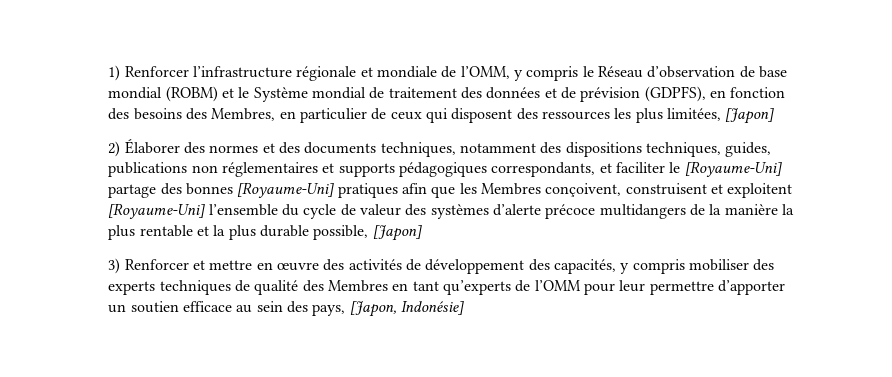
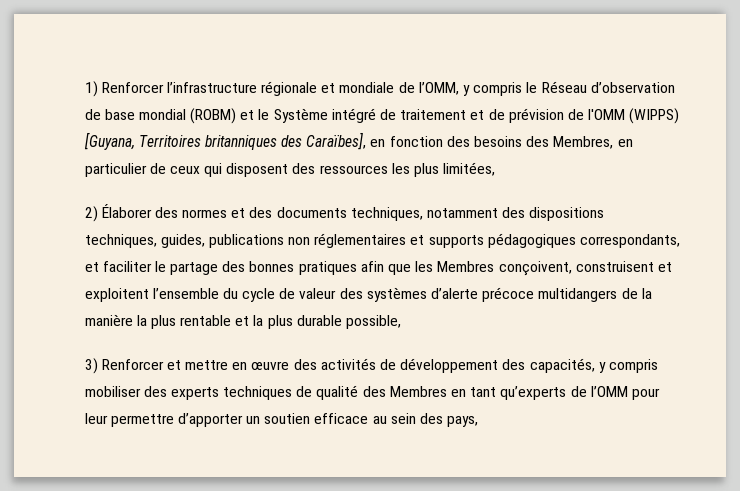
- 1) Renforcer l’infrastructure régionale et mondiale de l’OMM, y compris le Réseau d’observation de base mondial (ROBM) et le Système mondial de traitement des données et de prévision (GDPFS), en fonction des besoins des Membres, en particulier de ceux qui disposent des ressources les plus limitées, [Japon]
+ 1) Renforcer l’infrastructure régionale et mondiale de l’OMM, y compris le Réseau d’observation de base mondial (ROBM) et le Système intégré de traitement et de prévision de l'OMM (WIPPS) [Guyana, Territoires britanniques des Caraïbes], en fonction des besoins des Membres, en particulier de ceux qui disposent des ressources les plus limitées,
- 2) Élaborer des normes et des documents techniques, notamment des dispositions techniques, guides, publications non réglementaires et supports pédagogiques correspondants, et faciliter le [Royaume-Uni] partage des bonnes [Royaume-Uni] pratiques afin que les Membres conçoivent, construisent et exploitent [Royaume-Uni] l’ensemble du cycle de valeur des systèmes d’alerte précoce multidangers de la manière la plus rentable et la plus durable possible, [Japon]
+ 2) Élaborer des normes et des documents techniques, notamment des dispositions techniques, guides, publications non réglementaires et supports pédagogiques correspondants, et faciliter le partage des bonnes pratiques afin que les Membres conçoivent, construisent et exploitent l’ensemble du cycle de valeur des systèmes d’alerte précoce multidangers de la manière la plus rentable et la plus durable possible,
- 3) Renforcer et mettre en œuvre des activités de développement des capacités, y compris mobiliser des experts techniques de qualité des Membres en tant qu’experts de l’OMM pour leur permettre d’apporter un soutien efficace au sein des pays, [Japon, Indonésie]
+ 3) Renforcer et mettre en œuvre des activités de développement des capacités, y compris mobiliser des experts techniques de qualité des Membres en tant qu’experts de l’OMM pour leur permettre d’apporter un soutien efficace au sein des pays,

